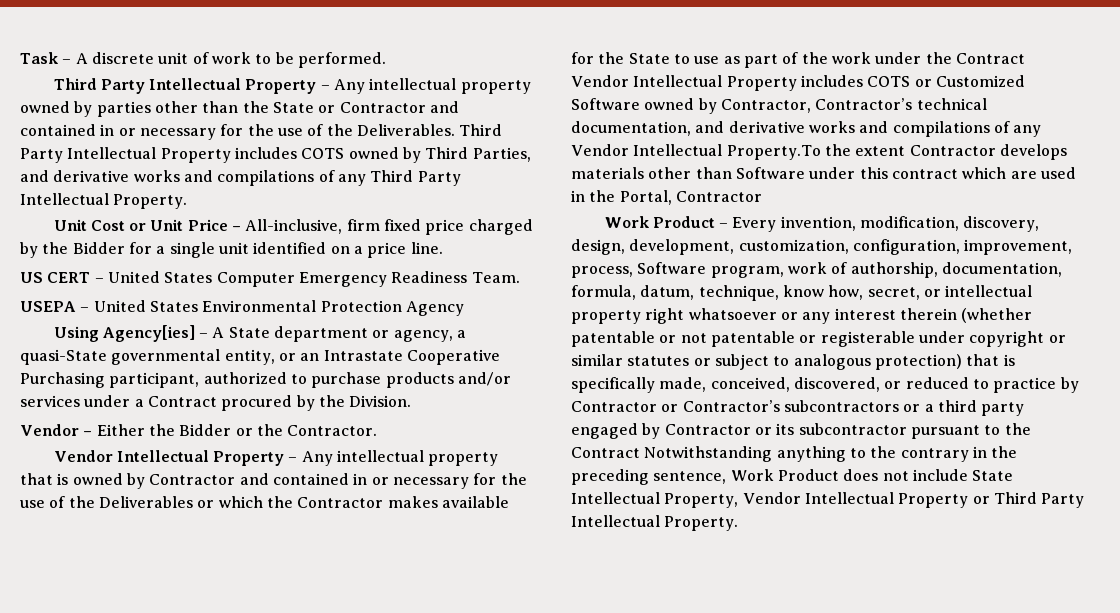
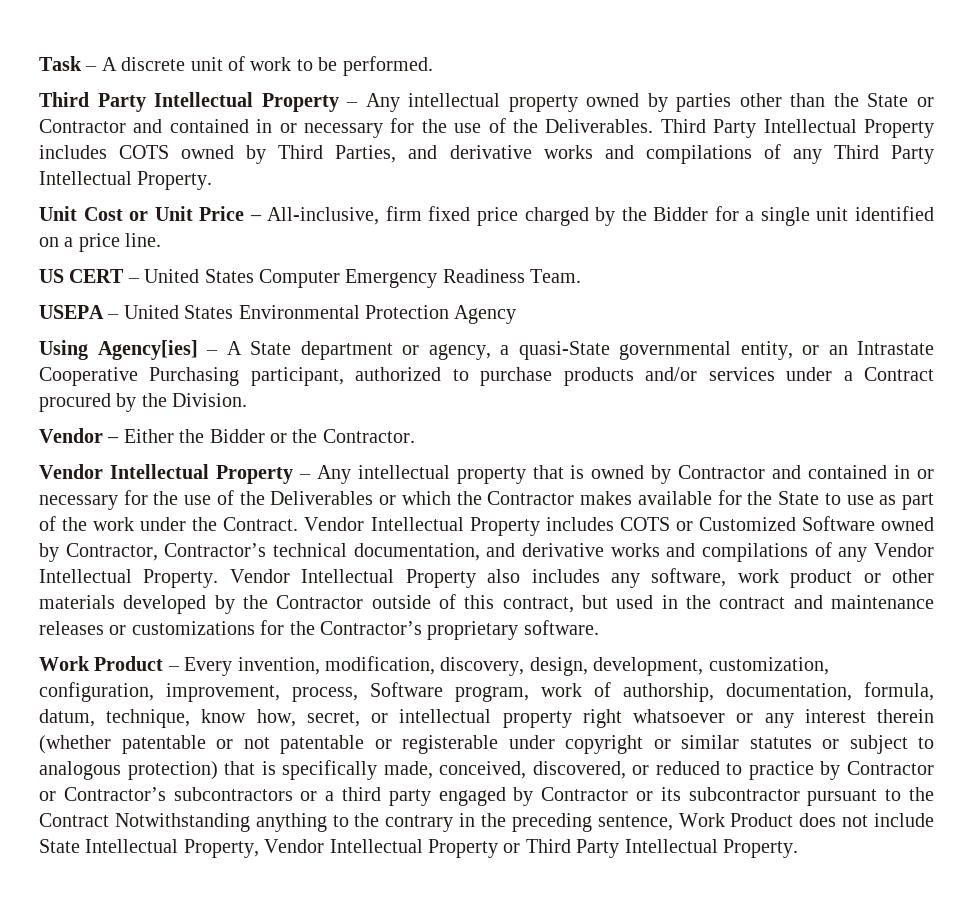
- Vendor Intellectual Property – Any intellectual property that is owned by Contractor and contained in or necessary for the use of the Deliverables or which the Contractor makes available for the State to use as part of the work under the Contract Vendor Intellectual Property includes COTS or Customized Software owned by Contractor, Contractor’s technical documentation, and derivative works and compilations of any Vendor Intellectual Property.To the extent Contractor develops materials other than Software under this contract which are used in the Portal, Contractor
+ Vendor Intellectual Property – Any intellectual property that is owned by Contractor and contained in or necessary for the use of the Deliverables or which the Contractor makes available for the State to use as part of the work under the Contract. Vendor Intellectual Property includes COTS or Customized Software owned by Contractor, Contractor’s technical documentation, and derivative works and compilations of any Vendor Intellectual Property. Vendor Intellectual Property also includes any software, work product or other materials developed by the Contractor outside of this contract, but used in the contract and maintenance releases or customizations for the Contractor’s proprietary software.

